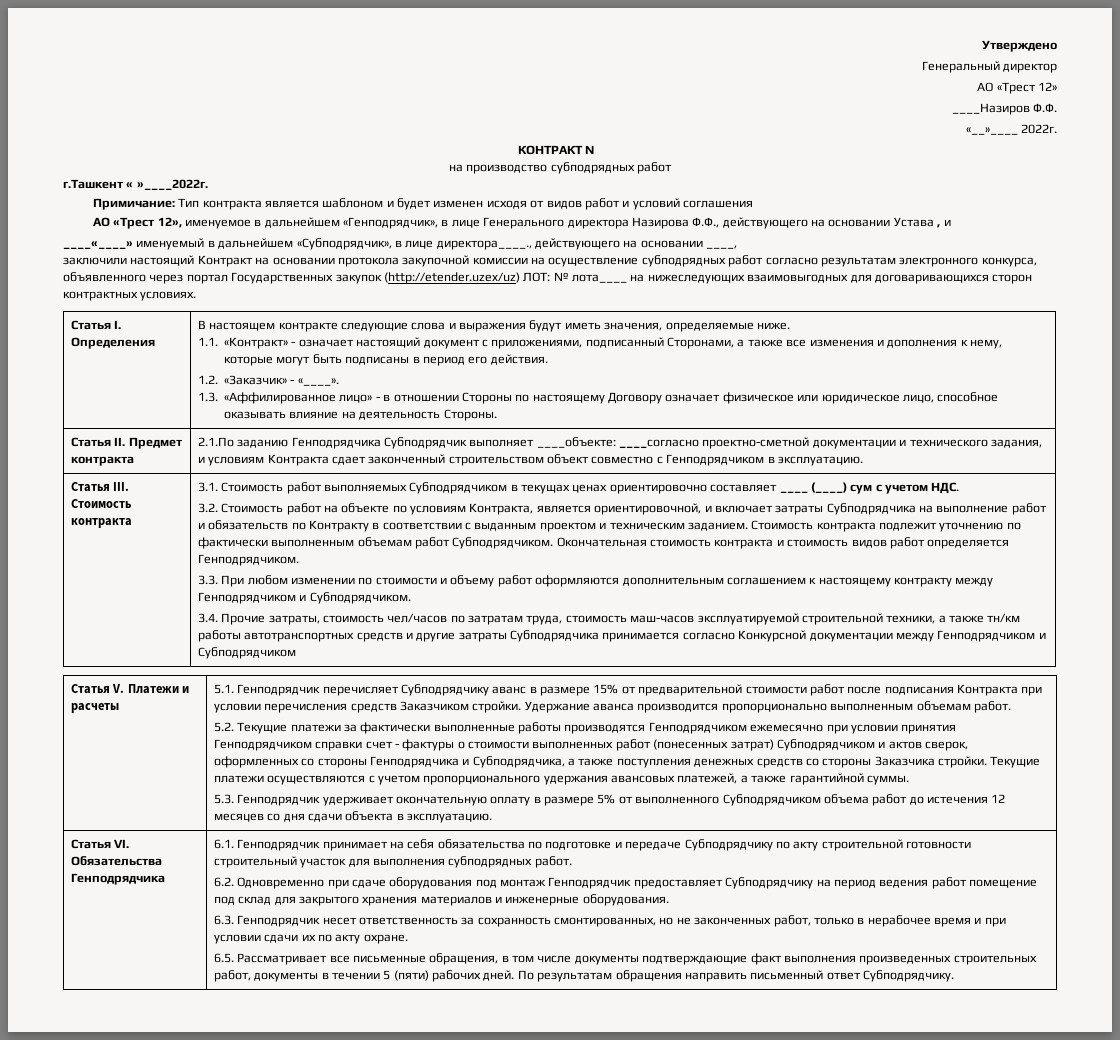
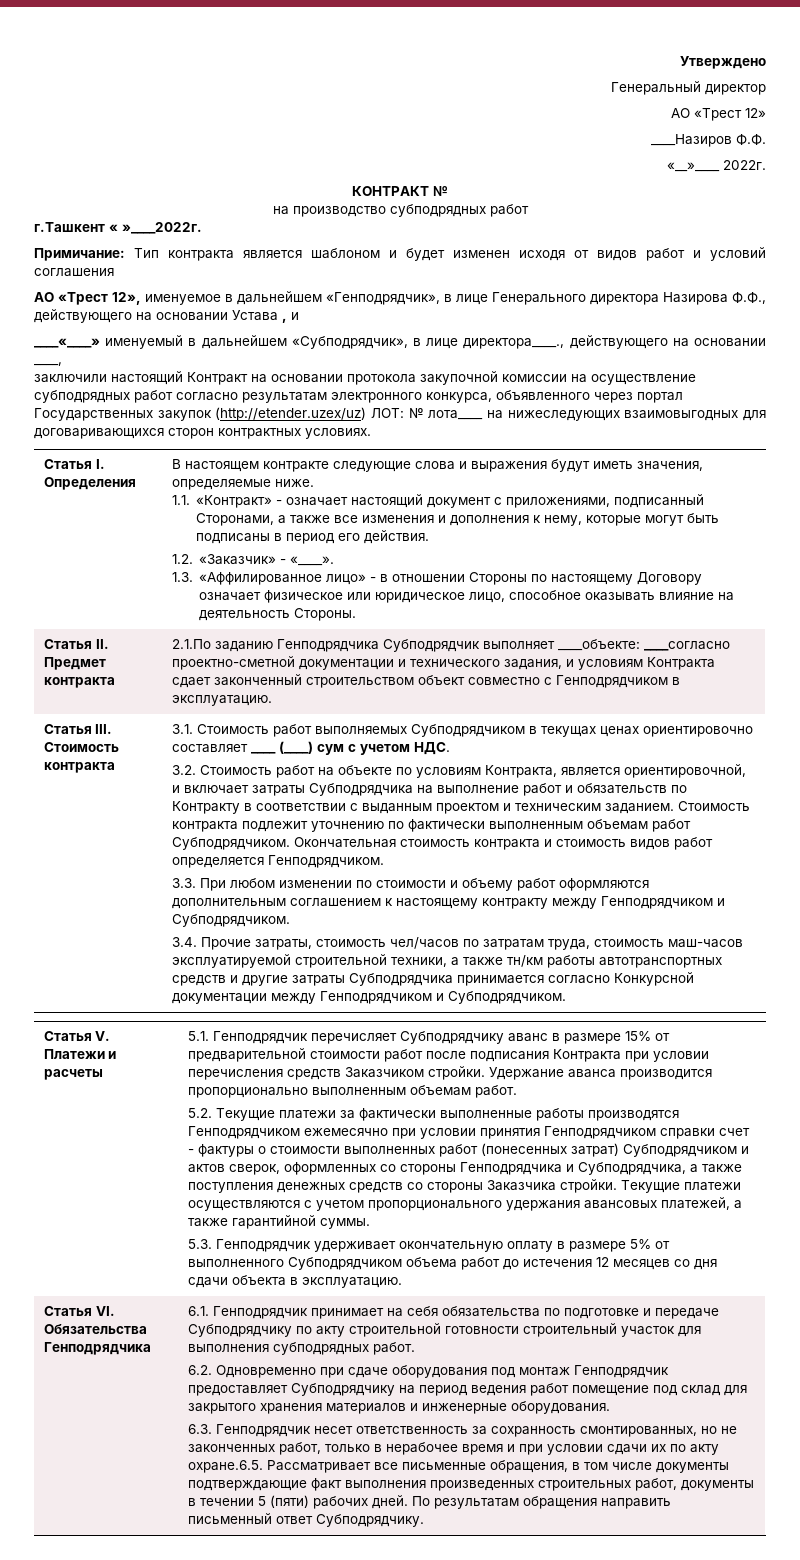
- 3.4. Прочие затраты, стоимость чел/часов по затратам труда, стоимость маш-часов эксплуатируемой строительной техники, а также тн/км работы автотранспортных средств и другие затраты Субподрядчика принимается согласно Конкурсной документации между Генподрядчиком и Субподрядчиком
+ 3.4. Прочие затраты, стоимость чел/часов по затратам труда, стоимость маш-часов эксплуатируемой строительной техники, а также тн/км работы автотранспортных средств и другие затраты Субподрядчика принимается согласно Конкурсной документации между Генподрядчиком и Субподрядчиком.
- 6.3. Генподрядчик несет ответственность за сохранность смонтированных, но не законченных работ, только в нерабочее время и при условии сдачи их по акту охране.
- 6.5. Рассматривает все письменные обращения, в том числе документы подтверждающие факт выполнения произведенных строительных работ, документы в течении 5 (пяти) рабочих дней.
+ 6.3. Генподрядчик несет ответственность за сохранность смонтированных, но не законченных работ, только в нерабочее время и при условии сдачи их по акту охране.6.5. Рассматривает все письменные обращения, в том числе документы подтверждающие факт выполнения произведенных строительных работ, документы в течении 5 (пяти) рабочих дней.

